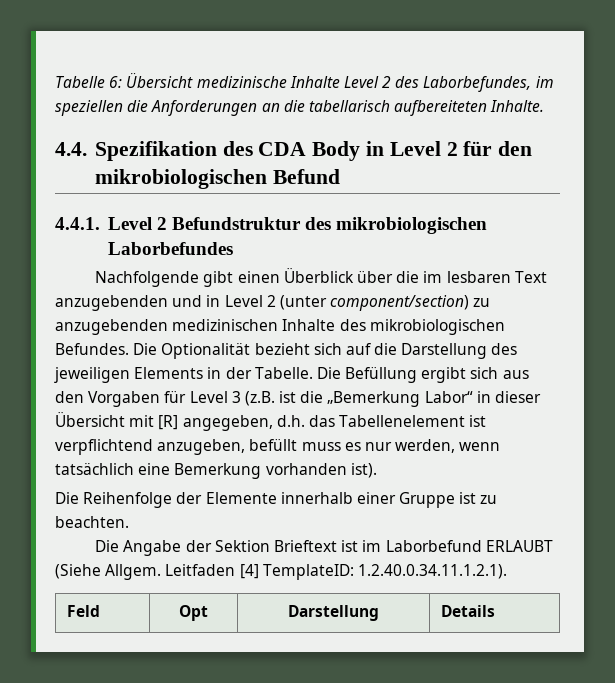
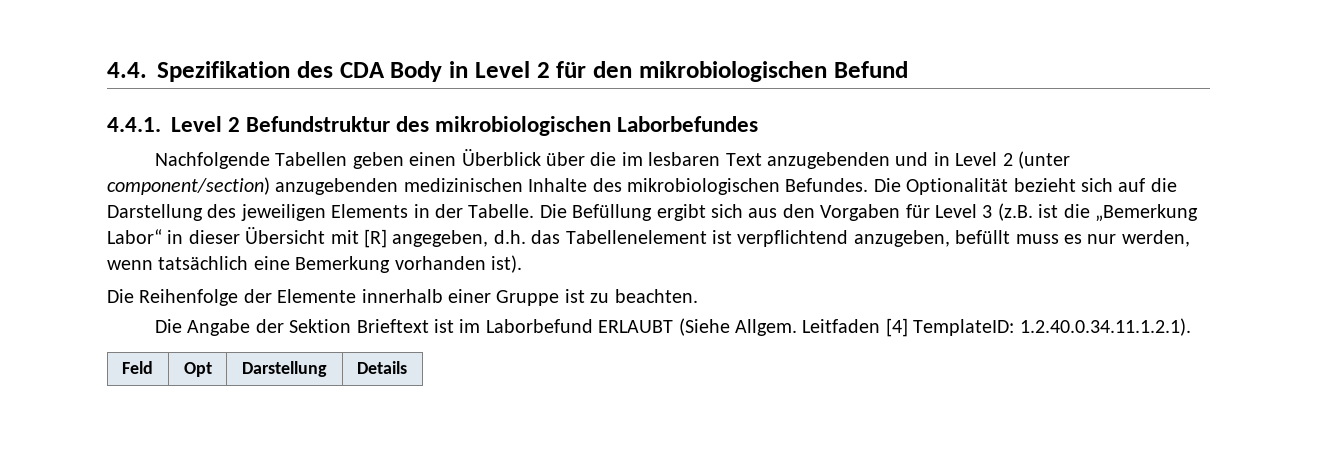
- Tabelle 6: Übersicht medizinische Inhalte Level 2 des Laborbefundes, im speziellen die Anforderungen an die tabellarisch aufbereiteten Inhalte.
- Nachfolgende gibt einen Überblick über die im lesbaren Text anzugebenden und in Level 2 (unter component/section) zu anzugebenden medizinischen Inhalte des mikrobiologischen Befundes.
+ Nachfolgende Tabellen geben einen Überblick über die im lesbaren Text anzugebenden und in Level 2 (unter component/section) anzugebenden medizinischen Inhalte des mikrobiologischen Befundes.

